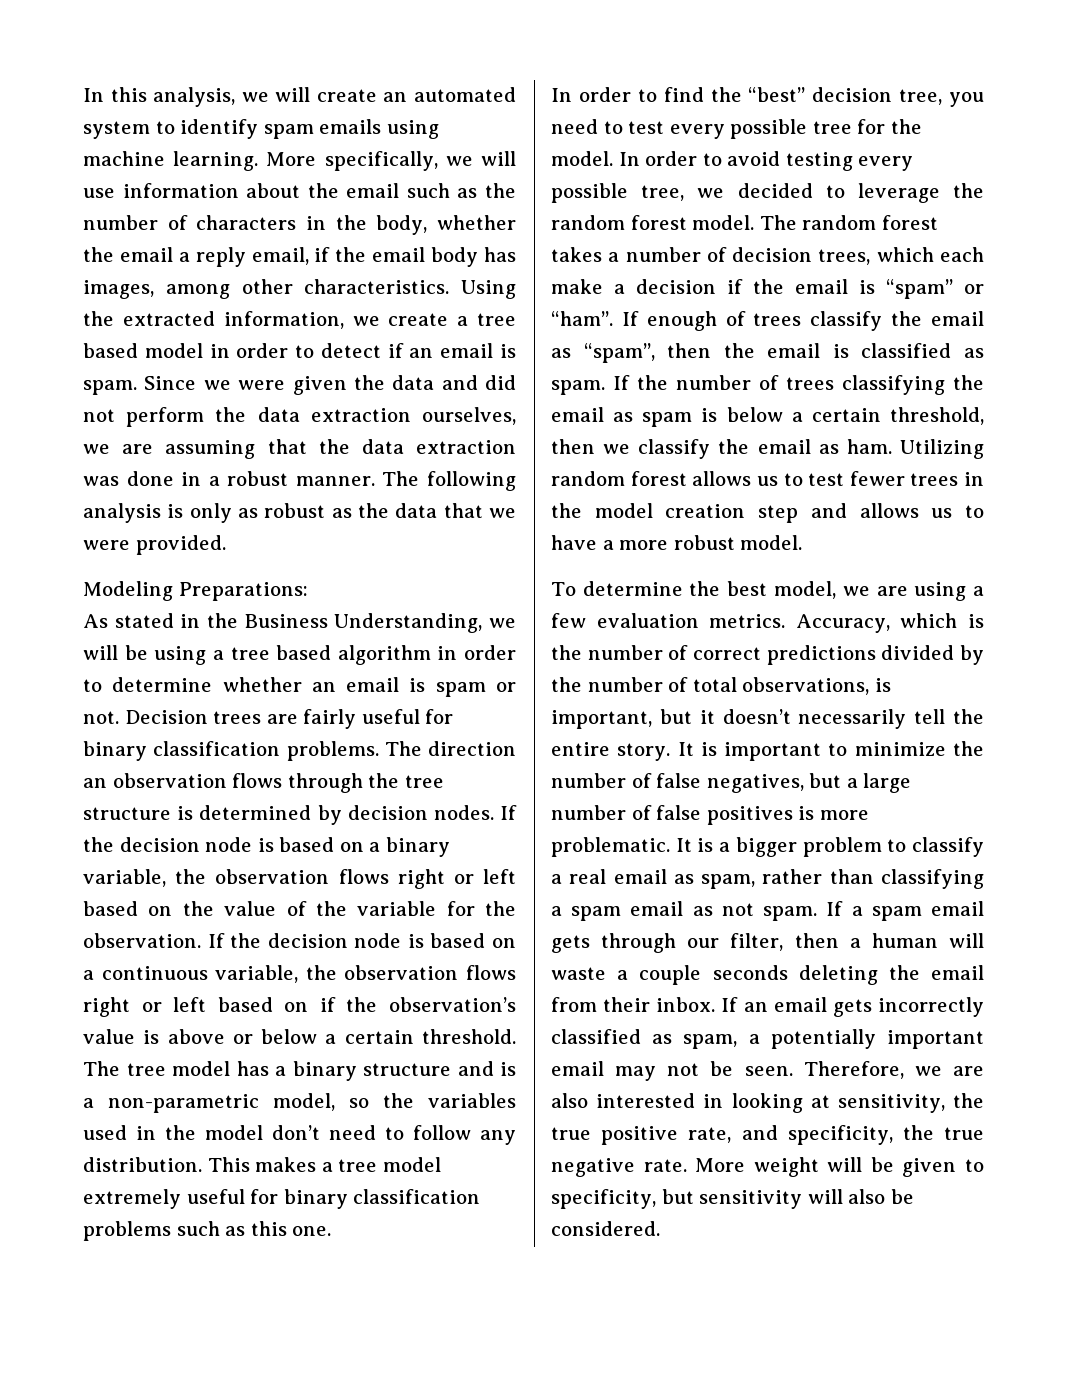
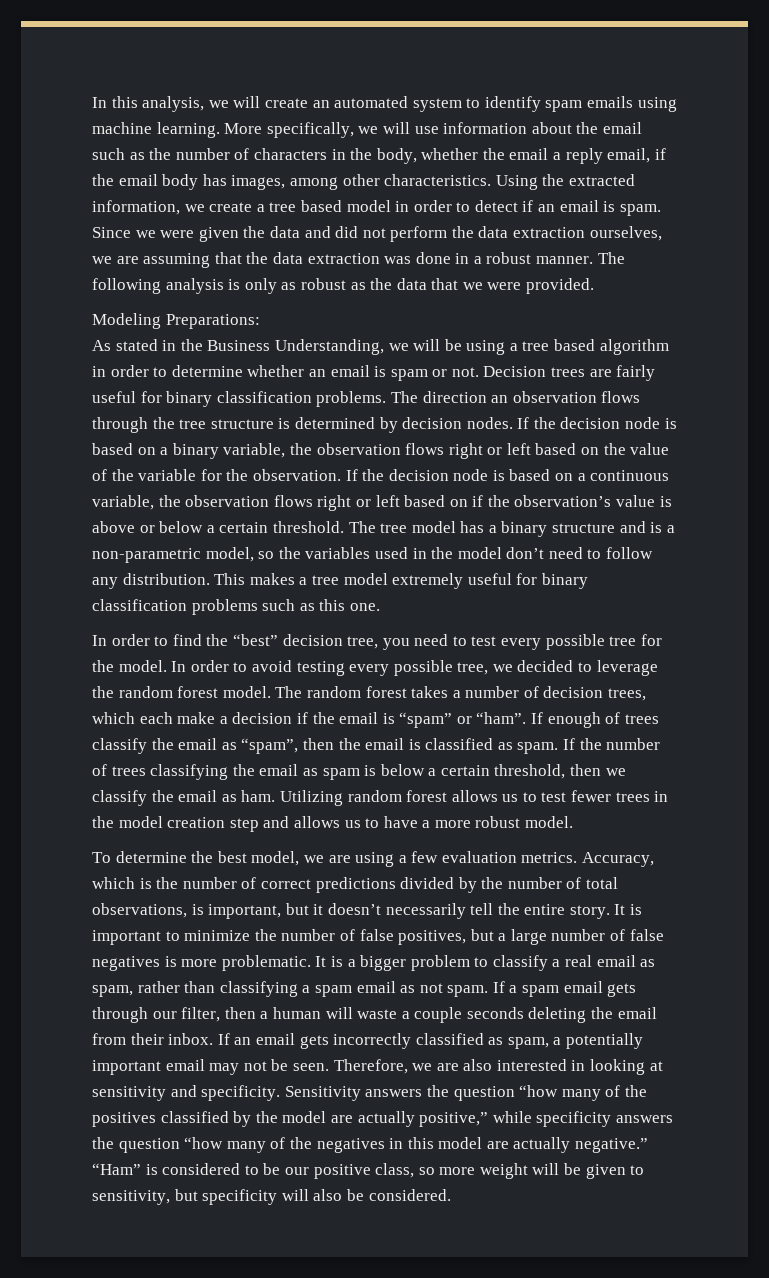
- It is important to minimize the number of false negatives, but a large number of false positives is more problematic.
+ It is important to minimize the number of false positives, but a large number of false negatives is more problematic.
- Therefore, we are also interested in looking at sensitivity, the true positive rate, and specificity, the true negative rate. More weight will be given to specificity, but sensitivity will also be considered.
+ Therefore, we are also interested in looking at sensitivity and specificity. Sensitivity answers the question “how many of the positives classified by the model are actually positive,” while specificity answers the question “how many of the negatives in this model are actually negative.” “Ham” is considered to be our positive class, so more weight will be given to sensitivity, but specificity will also be considered.

